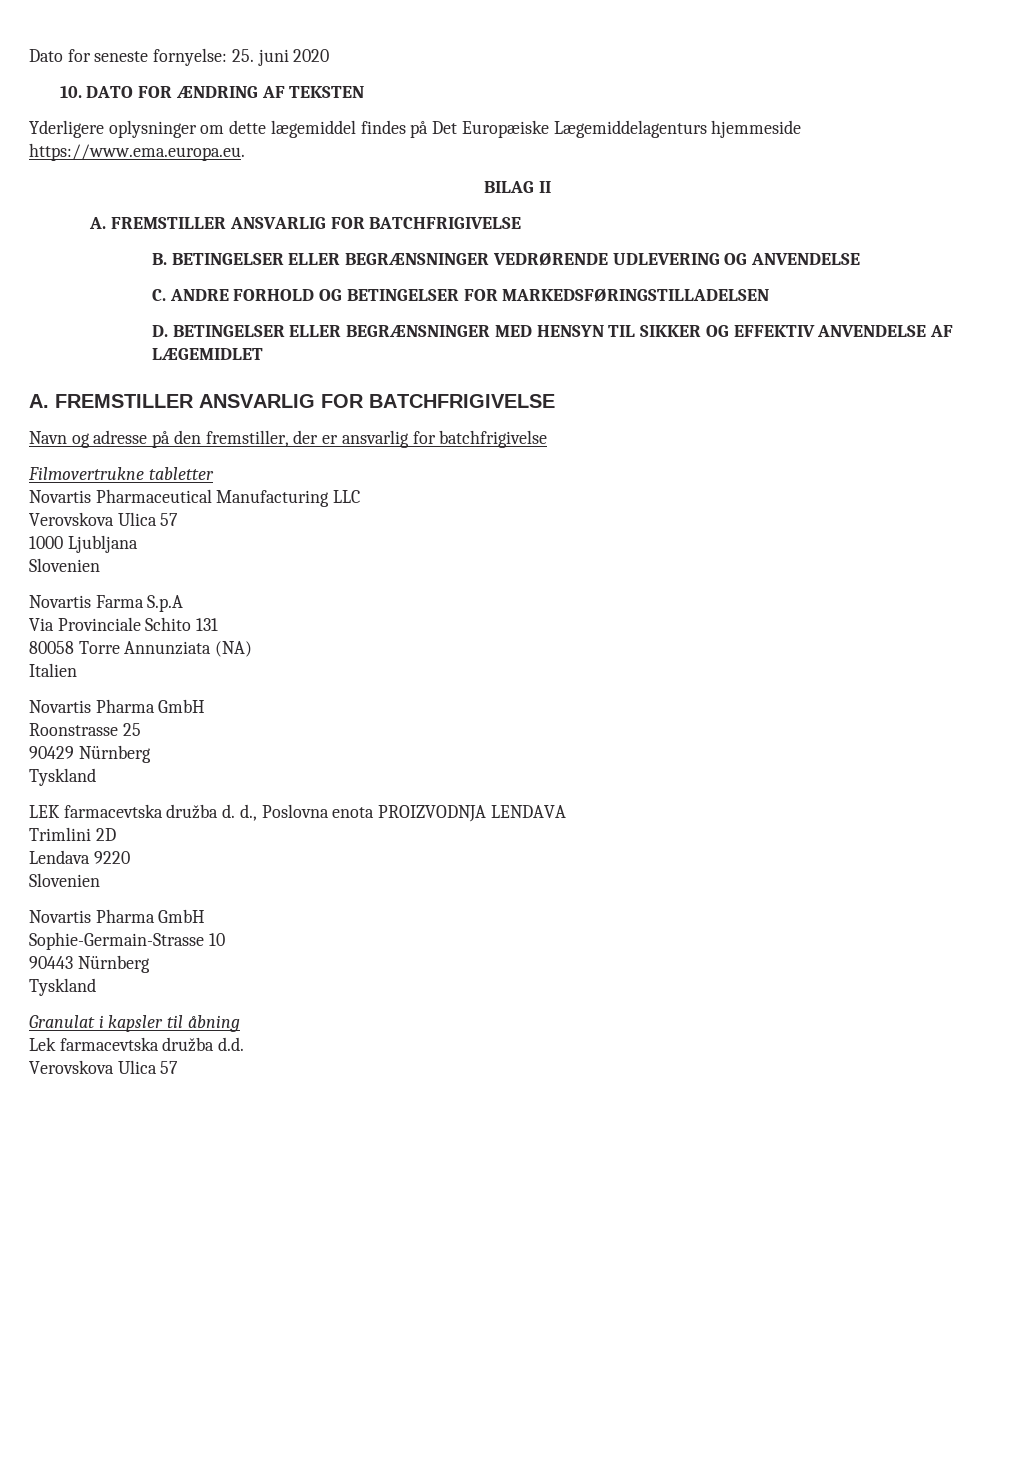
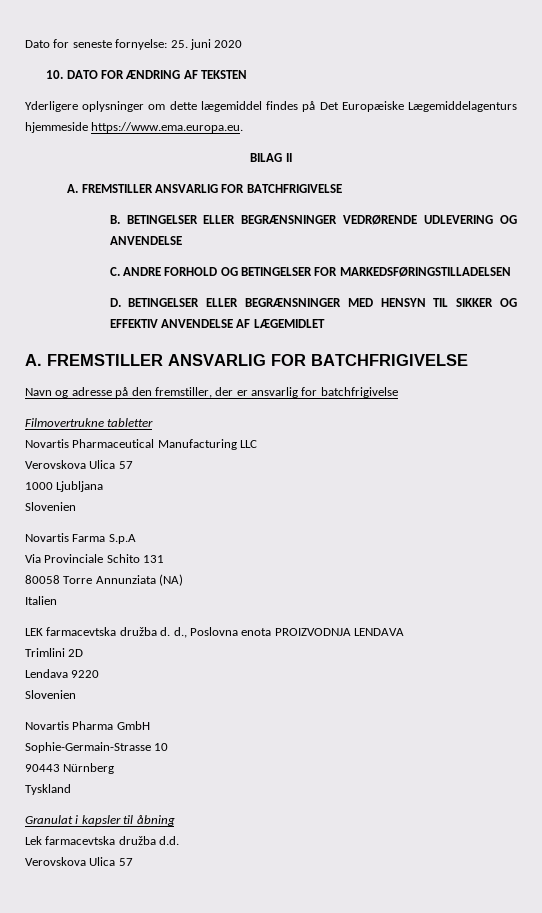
  Italien
- Novartis Pharma GmbH
- Roonstrasse 25
- 90429 Nürnberg
- Tyskland

